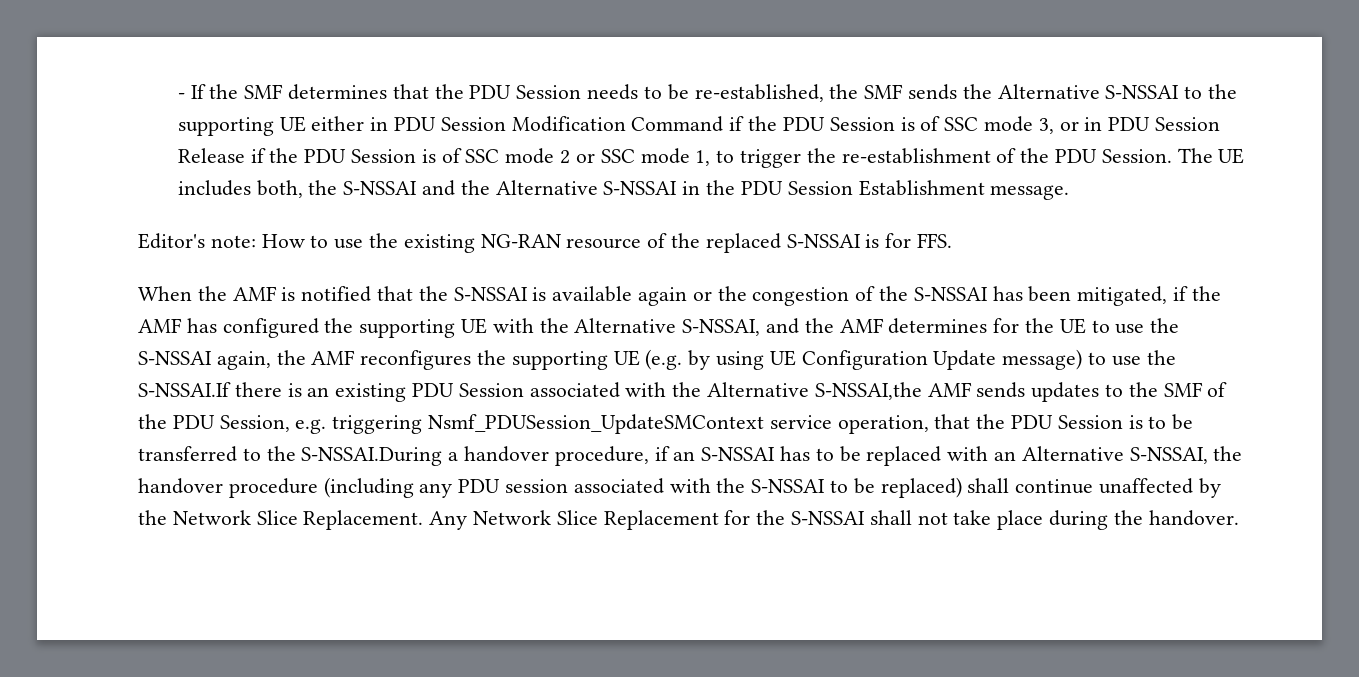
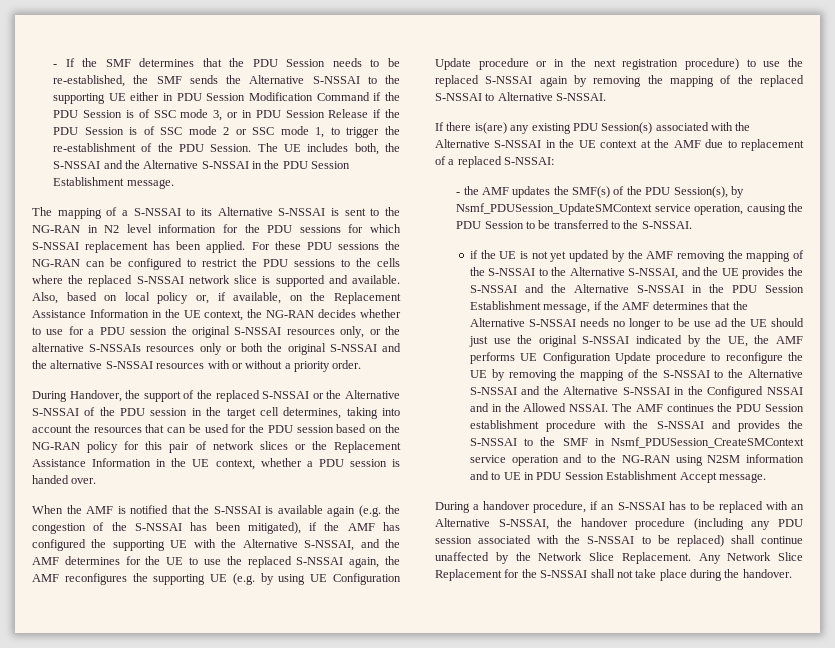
- Editor's note: How to use the existing NG-RAN resource of the replaced S-NSSAI is for FFS.
+ The mapping of a S-NSSAI to its Alternative S-NSSAI is sent to the NG-RAN in N2 level information for the PDU sessions for which S-NSSAI replacement has been applied. For these PDU sessions the NG-RAN can be configured to restrict the PDU sessions to the cells where the replaced S-NSSAI network slice is supported and available. Also, based on local policy or, if available, on the Replacement Assistance Information in the UE context, the NG-RAN decides whether to use for a PDU session the original S-NSSAI resources only, or the alternative S-NSSAIs resources only or both the original S-NSSAI and the alternative S-NSSAI resources with or without a priority order.
+ During Handover, the support of the replaced S-NSSAI or the Alternative S-NSSAI of the PDU session in the target cell determines, taking into account the resources that can be used for the PDU session based on the NG-RAN policy for this pair of network slices or the Replacement Assistance Information in the UE context, whether a PDU session is handed over.
- When the AMF is notified that the S-NSSAI is available again or the congestion of the S-NSSAI has been mitigated, if the AMF has configured the supporting UE with the Alternative S-NSSAI, and the AMF determines for the UE to use the S-NSSAI again, the AMF reconfigures the supporting UE (e.g. by using UE Configuration Update message) to use the S-NSSAI.If there is an existing PDU Session associated with the Alternative S-NSSAI,the AMF sends updates to the SMF of the PDU Session, e.g. triggering Nsmf_PDUSession_UpdateSMContext service operation, that the PDU Session is to be transferred to the S-NSSAI.During a handover procedure, if an S-NSSAI has to be replaced with an Alternative S-NSSAI, the handover procedure (including any PDU session associated with the S-NSSAI to be replaced) shall continue unaffected by the Network Slice Replacement.
+ When the AMF is notified that the S-NSSAI is available again (e.g. the congestion of the S-NSSAI has been mitigated), if the AMF has configured the supporting UE with the Alternative S-NSSAI, and the AMF determines for the UE to use the replaced S-NSSAI again, the AMF reconfigures the supporting UE (e.g. by using UE Configuration Update procedure or in the next registration procedure) to use the replaced S-NSSAI again by removing the mapping of the replaced S-NSSAI to Alternative S-NSSAI.
+ If there is(are) any existing PDU Session(s) associated with the Alternative S-NSSAI in the UE context at the AMF due to replacement of a replaced S-NSSAI:
+ - the AMF updates the SMF(s) of the PDU Session(s), by Nsmf_PDUSession_UpdateSMContext service operation, causing the PDU Session to be transferred to the S-NSSAI.
+ if the UE is not yet updated by the AMF removing the mapping of the S-NSSAI to the Alternative S-NSSAI, and the UE provides the S-NSSAI and the Alternative S-NSSAI in the PDU Session Establishment message, if the AMF determines that the Alternative S-NSSAI needs no longer to be use ad the UE should just use the original S-NSSAI indicated by the UE, the AMF performs UE Configuration Update procedure to reconfigure the UE by removing the mapping of the S-NSSAI to the Alternative S-NSSAI and the Alternative S-NSSAI in the Configured NSSAI and in the Allowed NSSAI. The AMF continues the PDU Session establishment procedure with the S-NSSAI and provides the S-NSSAI to the SMF in Nsmf_PDUSession_CreateSMContext service operation and to the NG-RAN using N2SM information and to UE in PDU Session Establishment Accept message.
+ During a handover procedure, if an S-NSSAI has to be replaced with an Alternative S-NSSAI, the handover procedure (including any PDU session associated with the S-NSSAI to be replaced) shall continue unaffected by the Network Slice Replacement.

